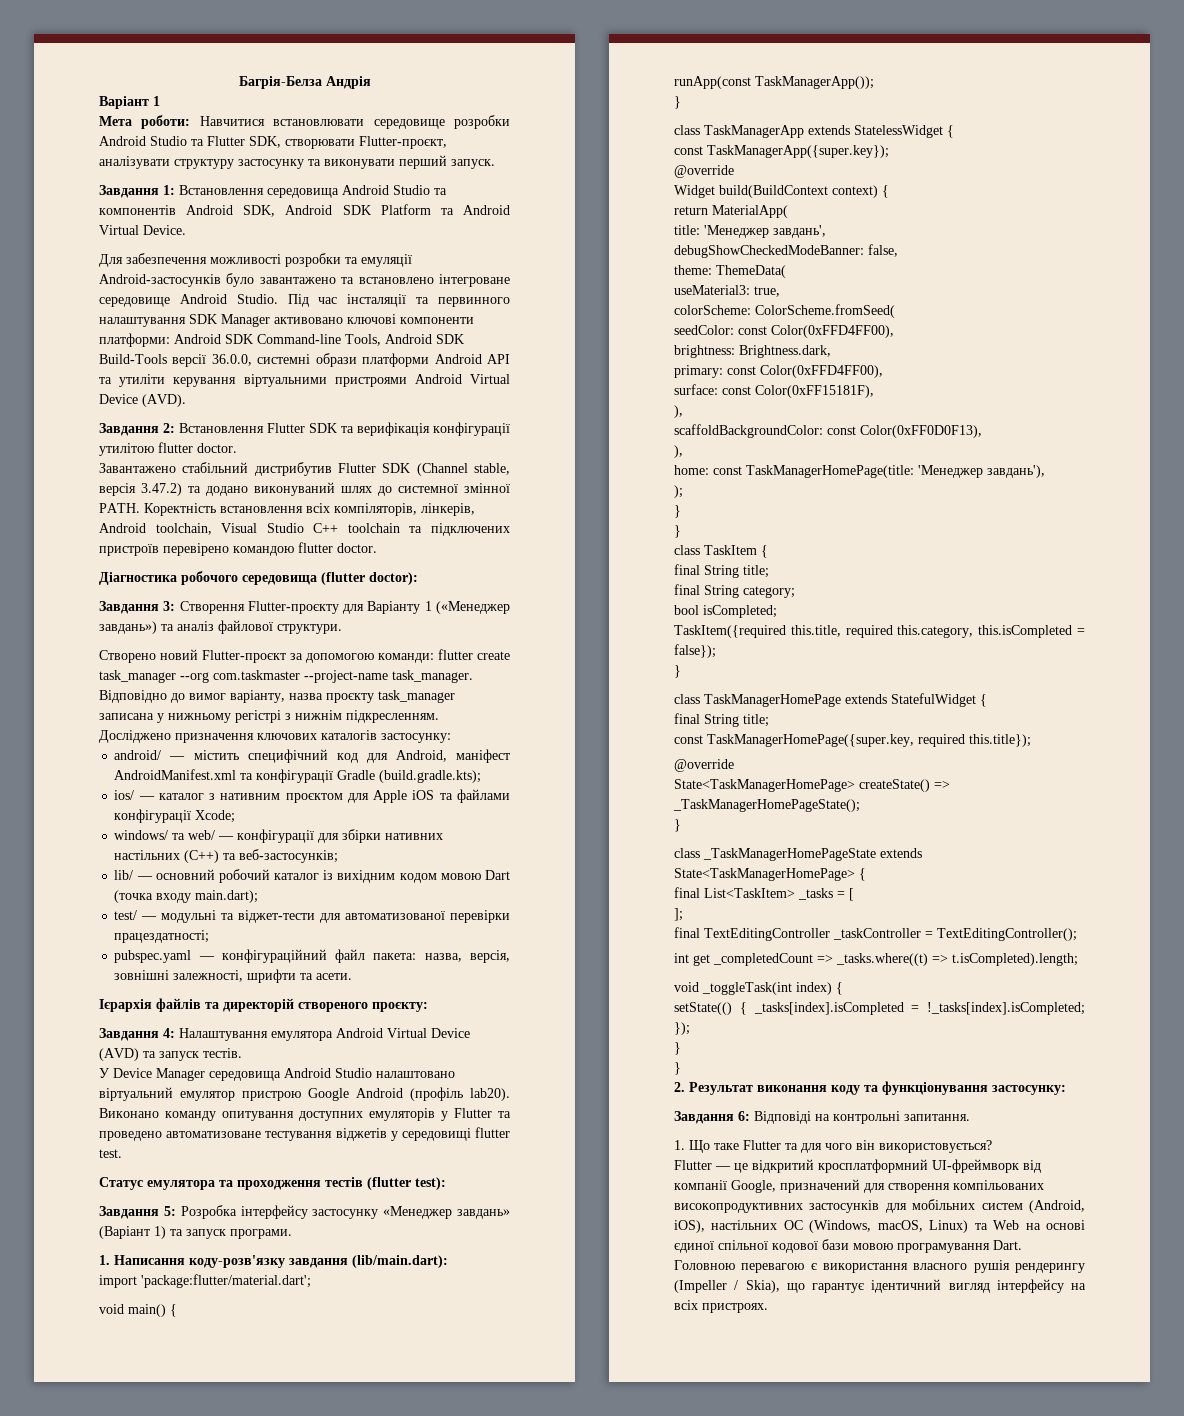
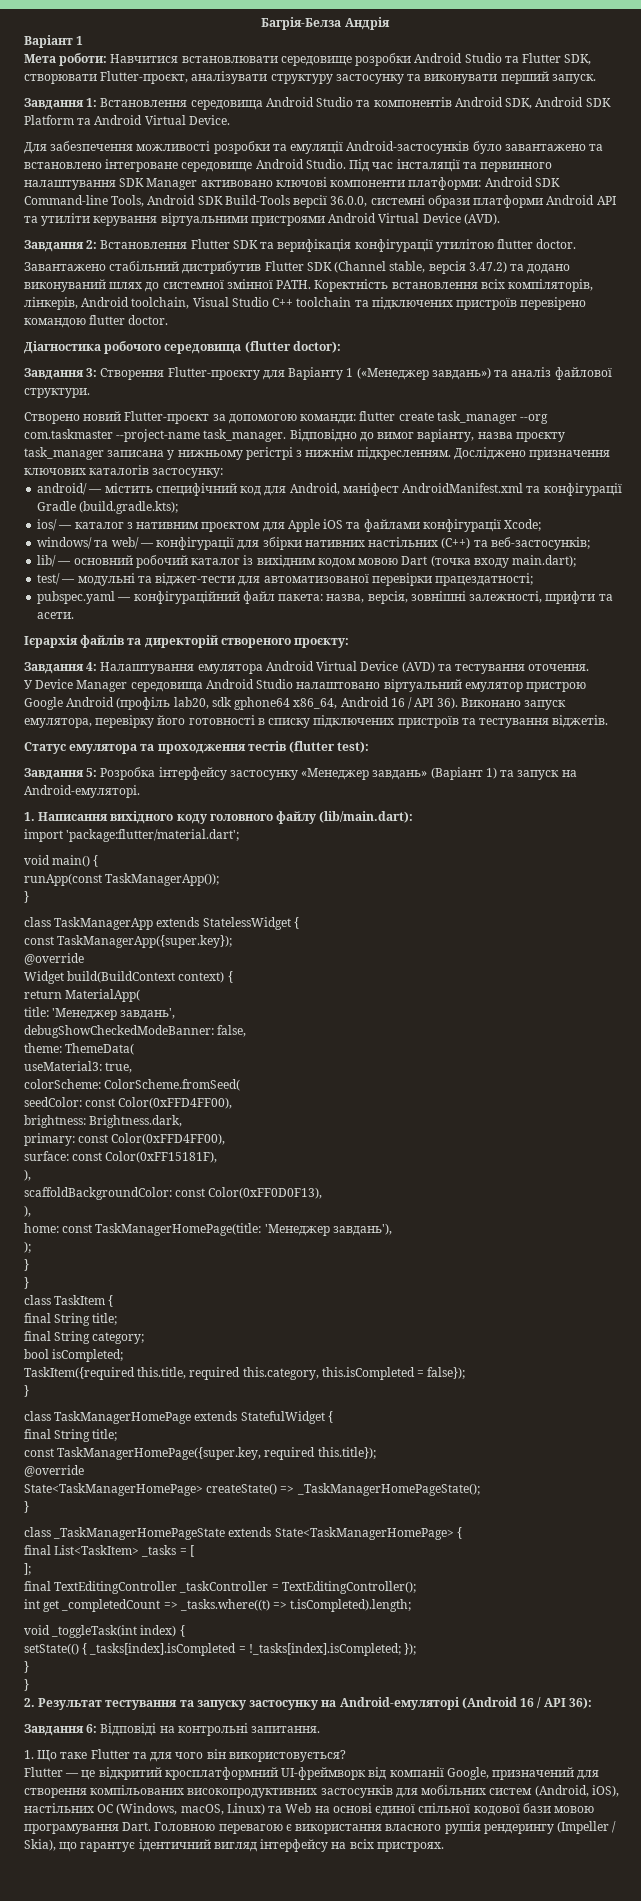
- Завдання 4: Налаштування емулятора Android Virtual Device (AVD) та запуск тестів.
+ Завдання 4: Налаштування емулятора Android Virtual Device (AVD) та тестування оточення.
- У Device Manager середовища Android Studio налаштовано віртуальний емулятор пристрою Google Android (профіль lab20). Виконано команду опитування доступних емуляторів у Flutter та проведено автоматизоване тестування віджетів у середовищі flutter test.
+ У Device Manager середовища Android Studio налаштовано віртуальний емулятор пристрою Google Android (профіль lab20, sdk gphone64 x86_64, Android 16 / API 36). Виконано запуск емулятора, перевірку його готовності в списку підключених пристроїв та тестування віджетів.
- Завдання 5: Розробка інтерфейсу застосунку «Менеджер завдань» (Варіант 1) та запуск програми.
+ Завдання 5: Розробка інтерфейсу застосунку «Менеджер завдань» (Варіант 1) та запуск на Android-емуляторі.
- 1. Написання коду-розв'язку завдання (lib/main.dart):
+ 1. Написання вихідного коду головного файлу (lib/main.dart):
- 2. Результат виконання коду та функціонування застосунку:
+ 2. Результат тестування та запуску застосунку на Android-емуляторі (Android 16 / API 36):

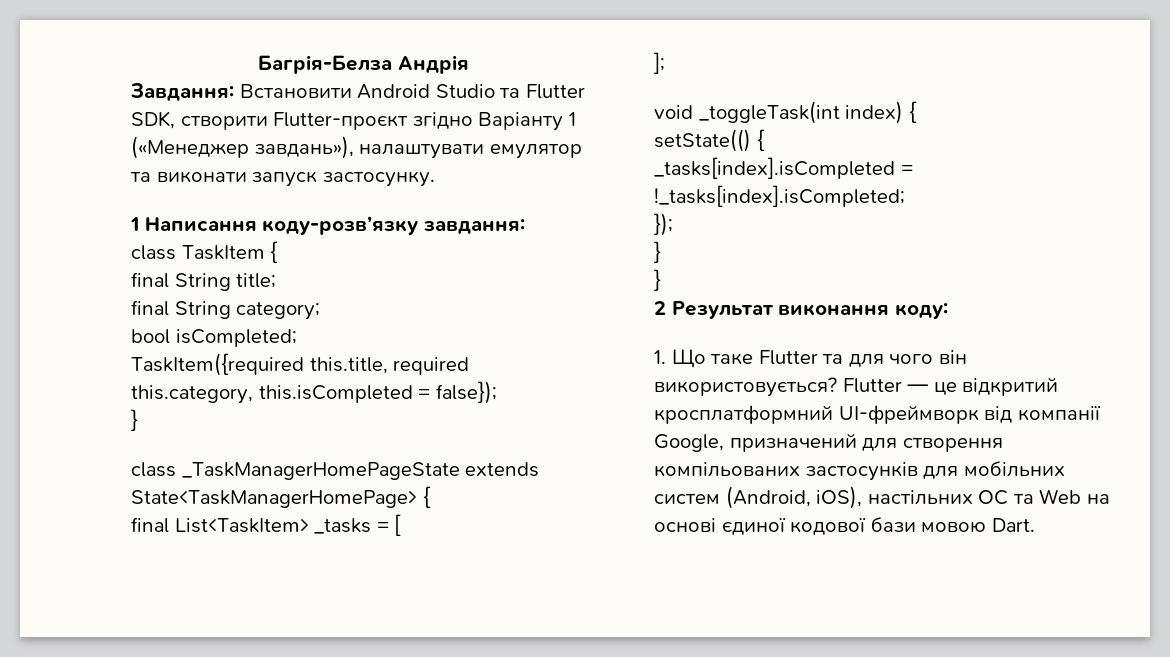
- Варіант 1
- Мета роботи: Навчитися встановлювати середовище розробки Android Studio та Flutter SDK, створювати Flutter-проєкт, аналізувати структуру застосунку та виконувати перший запуск.
- Завдання 1: Встановлення середовища Android Studio та компонентів Android SDK, Android SDK Platform та Android Virtual Device.
- Для забезпечення можливості розробки та емуляції Android-застосунків було завантажено та встановлено інтегроване середовище Android Studio. Під час інсталяції та первинного налаштування SDK Manager активовано ключові компоненти платформи: Android SDK Command-line Tools, Android SDK Build-Tools версії 36.0.0, системні образи платформи Android API та утиліти керування віртуальними пристроями Android Virtual Device (AVD).
- Завдання 2: Встановлення Flutter SDK та верифікація конфігурації утилітою flutter doctor.
- Завантажено стабільний дистрибутив Flutter SDK (Channel stable, версія 3.47.2) та додано виконуваний шлях до системної змінної PATH. Коректність встановлення всіх компіляторів, лінкерів, Android toolchain, Visual Studio C++ toolchain та підключених пристроїв перевірено командою flutter doctor.
- Діагностика робочого середовища (flutter doctor):
- Завдання 3: Створення Flutter-проєкту для Варіанту 1 («Менеджер завдань») та аналіз файлової структури.
- Створено новий Flutter-проєкт за допомогою команди: flutter create task_manager --org com.taskmaster --project-name task_manager. Відповідно до вимог варіанту, назва проєкту task_manager записана у нижньому регістрі з нижнім підкресленням. Досліджено призначення ключових каталогів застосунку:
- android/ — містить специфічний код для Android, маніфест AndroidManifest.xml та конфігурації Gradle (build.gradle.kts);
- ios/ — каталог з нативним проєктом для Apple iOS та файлами конфігурації Xcode;
- windows/ та web/ — конфігурації для збірки нативних настільних (C++) та веб-застосунків;
- lib/ — основний робочий каталог із вихідним кодом мовою Dart (точка входу main.dart);
- test/ — модульні та віджет-тести для автоматизованої перевірки працездатності;
- pubspec.yaml — конфігураційний файл пакета: назва, версія, зовнішні залежності, шрифти та асети.
- Ієрархія файлів та директорій створеного проєкту:
- Завдання 4: Налаштування емулятора Android Virtual Device (AVD) та тестування оточення.
- У Device Manager середовища Android Studio налаштовано віртуальний емулятор пристрою Google Android (профіль lab20, sdk gphone64 x86_64, Android 16 / API 36). Виконано запуск емулятора, перевірку його готовності в списку підключених пристроїв та тестування віджетів.
- Статус емулятора та проходження тестів (flutter test):
- Завдання 5: Розробка інтерфейсу застосунку «Менеджер завдань» (Варіант 1) та запуск на Android-емуляторі.
- 1. Написання вихідного коду головного файлу (lib/main.dart):
- import 'package:flutter/material.dart';
- void main() {
- runApp(const TaskManagerApp());
- }
- class TaskManagerApp extends StatelessWidget {
- const TaskManagerApp({super.key});
- @override
- Widget build(BuildContext context) {
- return MaterialApp(
- title: 'Менеджер завдань',
- debugShowCheckedModeBanner: false,
- theme: ThemeData(
- useMaterial3: true,
- colorScheme: ColorScheme.fromSeed(
- seedColor: const Color(0xFFD4FF00),
- brightness: Brightness.dark,
- primary: const Color(0xFFD4FF00),
- surface: const Color(0xFF15181F),
- ),
- scaffoldBackgroundColor: const Color(0xFF0D0F13),
- ),
- home: const TaskManagerHomePage(title: 'Менеджер завдань'),
- );
- }
- }
+ Завдання: Встановити Android Studio та Flutter SDK, створити Flutter-проєкт згідно Варіанту 1 («Менеджер завдань»), налаштувати емулятор та виконати запуск застосунку.
+ 1 Написання коду-розв’язку завдання:
- class TaskManagerHomePage extends StatefulWidget {
- final String title;
- const TaskManagerHomePage({super.key, required this.title});
- @override
- State<TaskManagerHomePage> createState() => _TaskManagerHomePageState();
- }
- final TextEditingController _taskController = TextEditingController();
- int get _completedCount => _tasks.where((t) => t.isCompleted).length;
- setState(() { _tasks[index].isCompleted = !_tasks[index].isCompleted; });
+ setState(() {
+ _tasks[index].isCompleted = !_tasks[index].isCompleted;
+ });
- 2. Результат тестування та запуску застосунку на Android-емуляторі (Android 16 / API 36):
- Завдання 6: Відповіді на контрольні запитання.
+ 2 Результат виконання коду:
- 1. Що таке Flutter та для чого він використовується?
- Flutter — це відкритий кросплатформний UI-фреймворк від компанії Google, призначений для створення компільованих високопродуктивних застосунків для мобільних систем (Android, iOS), настільних ОС (Windows, macOS, Linux) та Web на основі єдиної спільної кодової бази мовою програмування Dart. Головною перевагою є використання власного рушія рендерингу (Impeller / Skia), що гарантує ідентичний вигляд інтерфейсу на всіх пристроях.
+ 1. Що таке Flutter та для чого він використовується? Flutter — це відкритий кросплатформний UI-фреймворк від компанії Google, призначений для створення компільованих застосунків для мобільних систем (Android, iOS), настільних ОС та Web на основі єдиної кодової бази мовою Dart.

